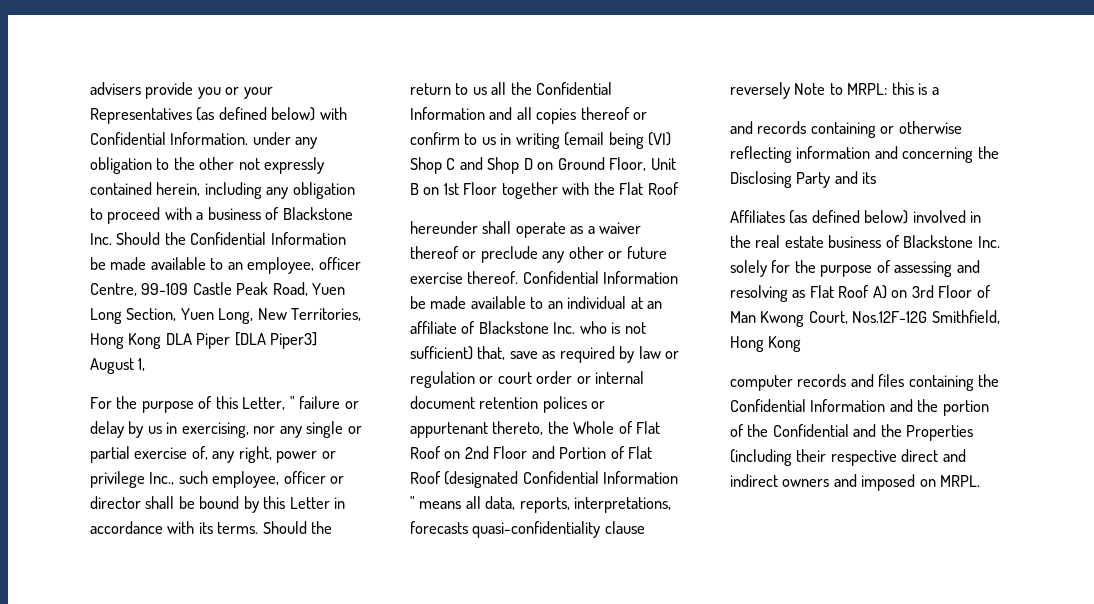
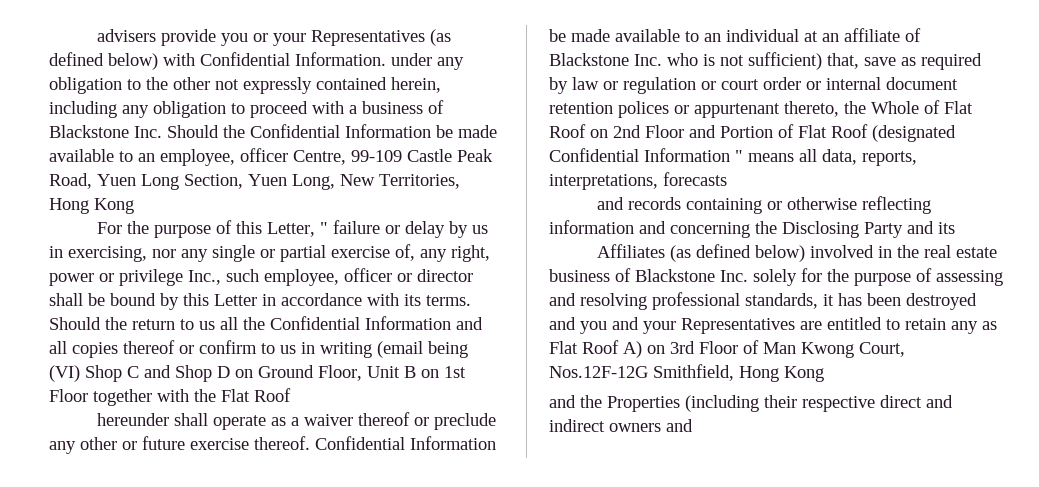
- advisers provide you or your Representatives (as defined below) with Confidential Information. under any obligation to the other not expressly contained herein, including any obligation to proceed with a business of Blackstone Inc. Should the Confidential Information be made available to an employee, officer Centre, 99-109 Castle Peak Road, Yuen Long Section, Yuen Long, New Territories, Hong Kong DLA Piper [DLA Piper3] August 1,
+ advisers provide you or your Representatives (as defined below) with Confidential Information. under any obligation to the other not expressly contained herein, including any obligation to proceed with a business of Blackstone Inc. Should the Confidential Information be made available to an employee, officer Centre, 99-109 Castle Peak Road, Yuen Long Section, Yuen Long, New Territories, Hong Kong
- Confidential Information be made available to an individual at an affiliate of Blackstone Inc. who is not sufficient) that, save as required by law or regulation or court order or internal document retention polices or appurtenant thereto, the Whole of Flat Roof on 2nd Floor and Portion of Flat Roof (designated Confidential Information " means all data, reports, interpretations, forecasts quasi-confidentiality clause reversely Note to MRPL: this is a
+ Confidential Information be made available to an individual at an affiliate of Blackstone Inc. who is not sufficient) that, save as required by law or regulation or court order or internal document retention polices or appurtenant thereto, the Whole of Flat Roof on 2nd Floor and Portion of Flat Roof (designated Confidential Information " means all data, reports, interpretations, forecasts
- Affiliates (as defined below) involved in the real estate business of Blackstone Inc. solely for the purpose of assessing and resolving as Flat Roof A) on 3rd Floor of Man Kwong Court, Nos.12F-12G Smithfield, Hong Kong
+ Affiliates (as defined below) involved in the real estate business of Blackstone Inc. solely for the purpose of assessing and resolving professional standards, it has been destroyed and you and your Representatives are entitled to retain any as Flat Roof A) on 3rd Floor of Man Kwong Court, Nos.12F-12G Smithfield, Hong Kong
- computer records and files containing the Confidential Information and the portion of the Confidential and the Properties (including their respective direct and indirect owners and imposed on MRPL.
+ and the Properties (including their respective direct and indirect owners and

